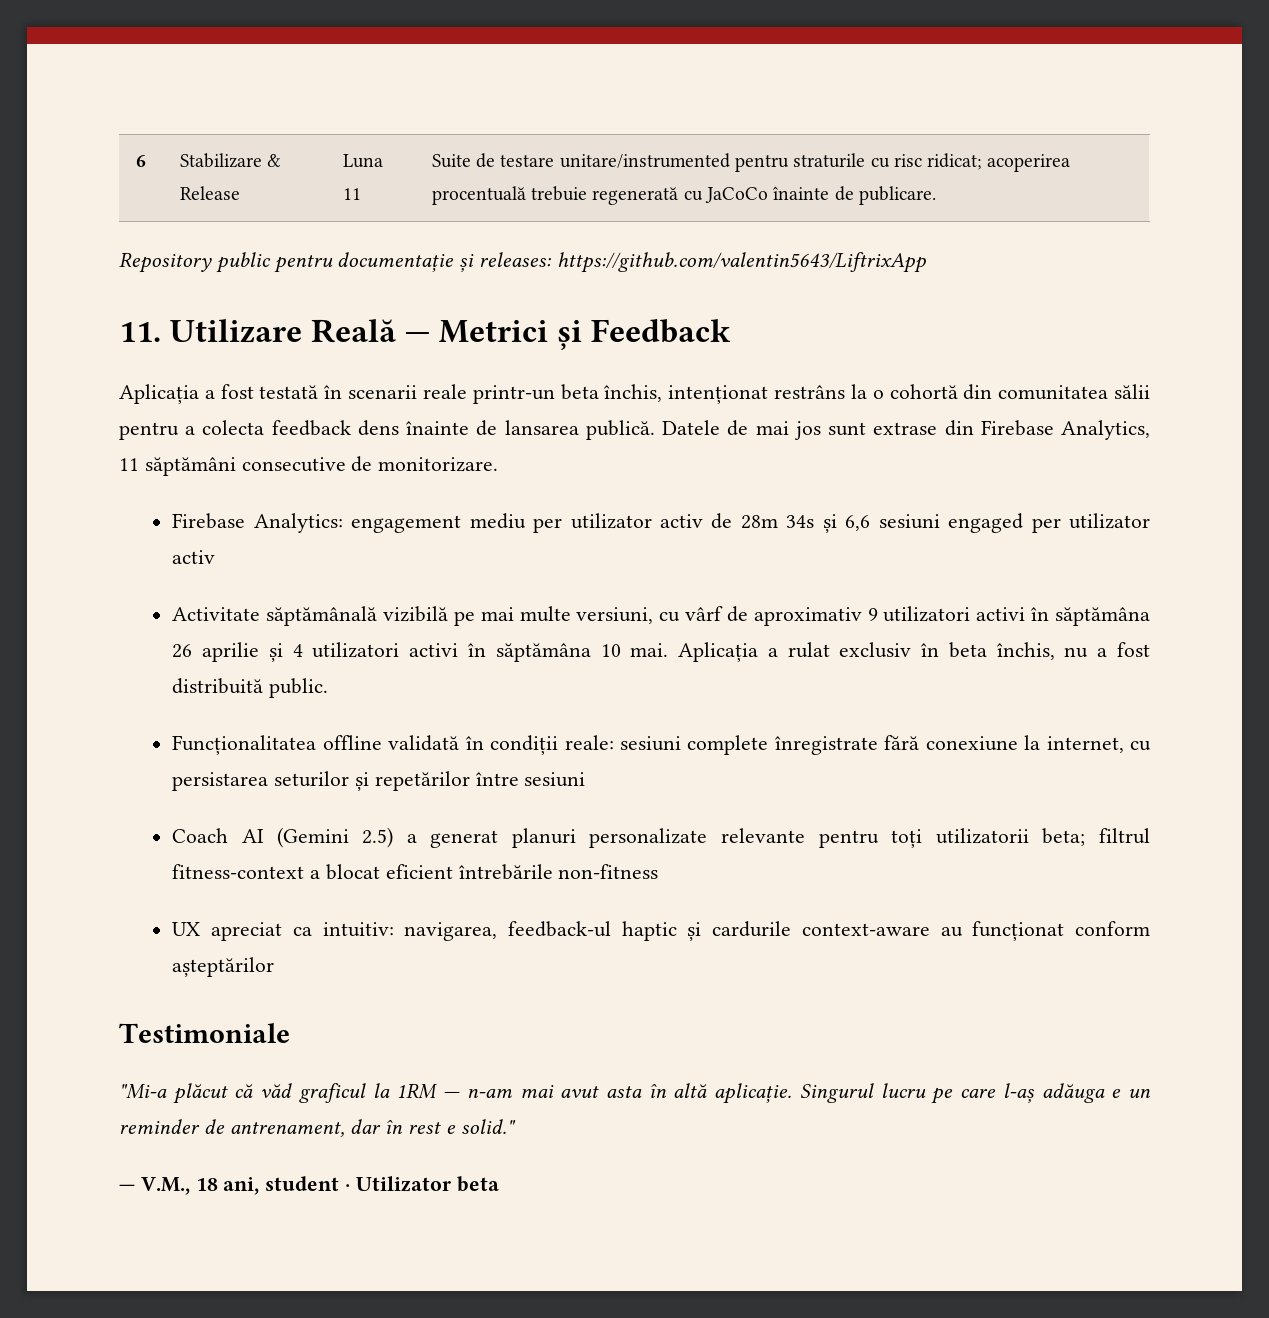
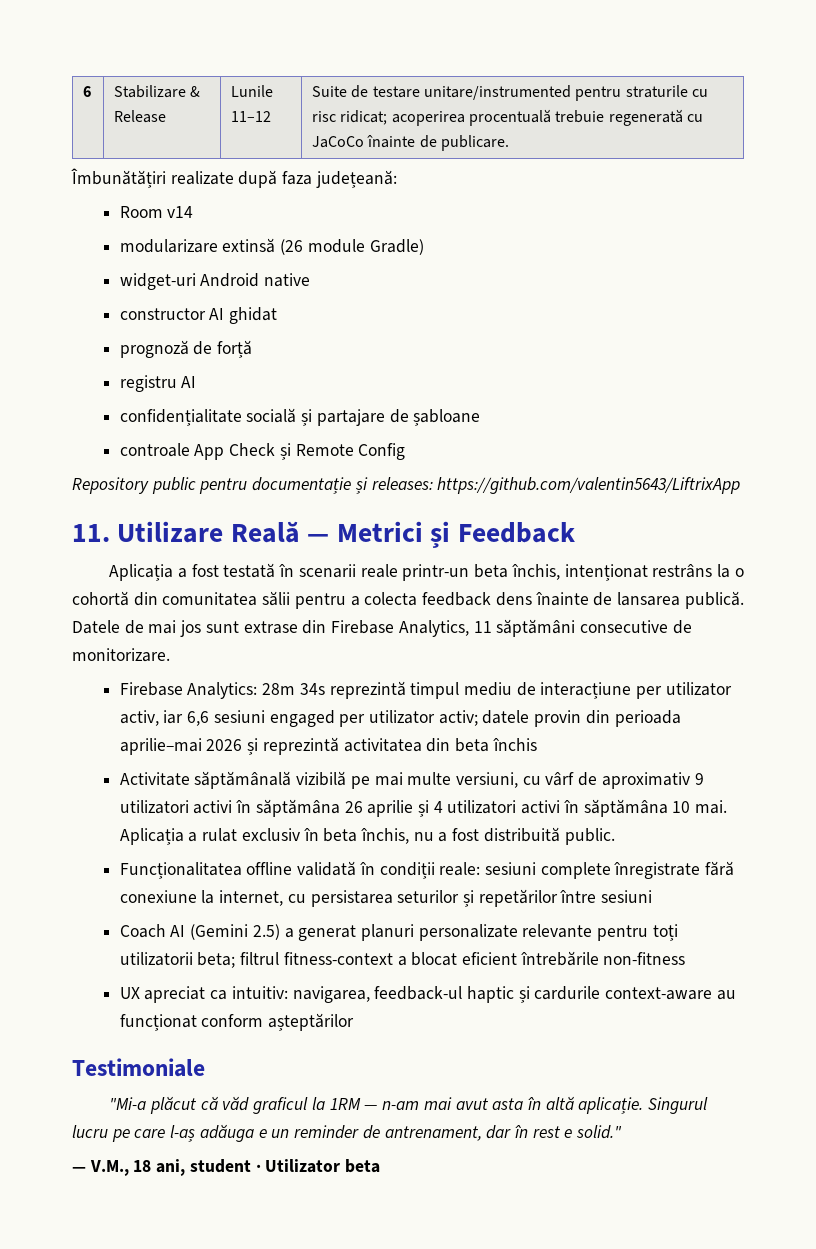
- 6 | Stabilizare & Release | Luna 11 | Suite de testare unitare/instrumented pentru straturile cu risc ridicat; acoperirea procentuală trebuie regenerată cu JaCoCo înainte de publicare.
+ 6 | Stabilizare & Release | Lunile 11–12 | Suite de testare unitare/instrumented pentru straturile cu risc ridicat; acoperirea procentuală trebuie regenerată cu JaCoCo înainte de publicare.
+ Îmbunătățiri realizate după faza județeană:
+ Room v14
+ modularizare extinsă (26 module Gradle)
+ widget-uri Android native
+ constructor AI ghidat
+ prognoză de forță
+ registru AI
+ confidențialitate socială și partajare de șabloane
+ controale App Check și Remote Config
- Firebase Analytics: engagement mediu per utilizator activ de 28m 34s și 6,6 sesiuni engaged per utilizator activ
+ Firebase Analytics: 28m 34s reprezintă timpul mediu de interacțiune per utilizator activ, iar 6,6 sesiuni engaged per utilizator activ; datele provin din perioada aprilie–mai 2026 și reprezintă activitatea din beta închis

